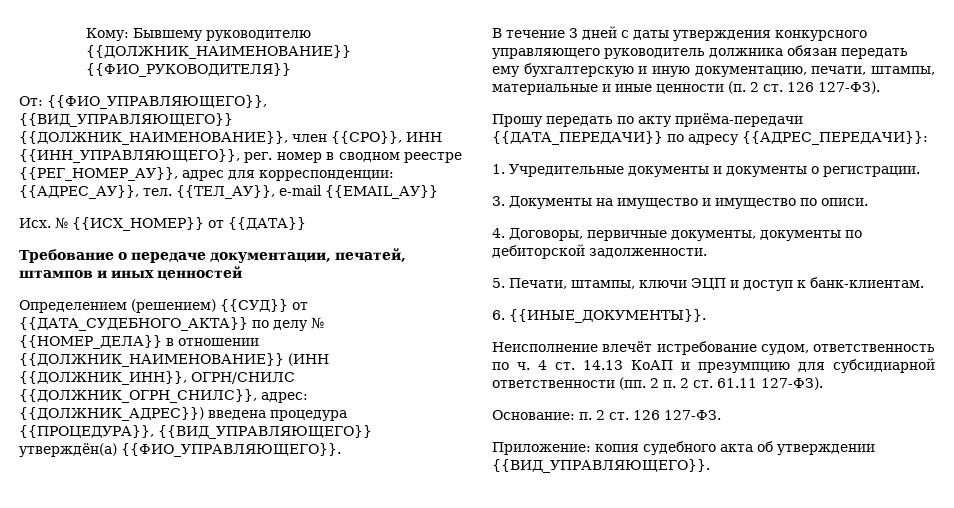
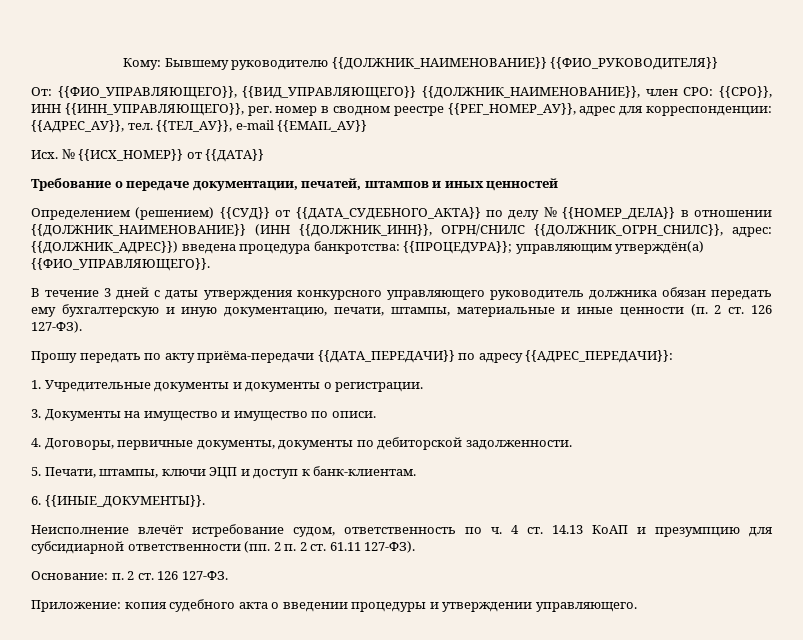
- От: {{ФИО_УПРАВЛЯЮЩЕГО}}, {{ВИД_УПРАВЛЯЮЩЕГО}} {{ДОЛЖНИК_НАИМЕНОВАНИЕ}}, член {{СРО}}, ИНН {{ИНН_УПРАВЛЯЮЩЕГО}}, рег. номер в сводном реестре {{РЕГ_НОМЕР_АУ}}, адрес для корреспонденции: {{АДРЕС_АУ}}, тел.
+ От: {{ФИО_УПРАВЛЯЮЩЕГО}}, {{ВИД_УПРАВЛЯЮЩЕГО}} {{ДОЛЖНИК_НАИМЕНОВАНИЕ}}, член СРО: {{СРО}}, ИНН {{ИНН_УПРАВЛЯЮЩЕГО}}, рег. номер в сводном реестре {{РЕГ_НОМЕР_АУ}}, адрес для корреспонденции: {{АДРЕС_АУ}}, тел.
- Определением (решением) {{СУД}} от {{ДАТА_СУДЕБНОГО_АКТА}} по делу № {{НОМЕР_ДЕЛА}} в отношении {{ДОЛЖНИК_НАИМЕНОВАНИЕ}} (ИНН {{ДОЛЖНИК_ИНН}}, ОГРН/СНИЛС {{ДОЛЖНИК_ОГРН_СНИЛС}}, адрес: {{ДОЛЖНИК_АДРЕС}}) введена процедура {{ПРОЦЕДУРА}}, {{ВИД_УПРАВЛЯЮЩЕГО}} утверждён(а) {{ФИО_УПРАВЛЯЮЩЕГО}}.
+ Определением (решением) {{СУД}} от {{ДАТА_СУДЕБНОГО_АКТА}} по делу № {{НОМЕР_ДЕЛА}} в отношении {{ДОЛЖНИК_НАИМЕНОВАНИЕ}} (ИНН {{ДОЛЖНИК_ИНН}}, ОГРН/СНИЛС {{ДОЛЖНИК_ОГРН_СНИЛС}}, адрес: {{ДОЛЖНИК_АДРЕС}}) введена процедура банкротства: {{ПРОЦЕДУРА}}; управляющим утверждён(а) {{ФИО_УПРАВЛЯЮЩЕГО}}.
- Приложение: копия судебного акта об утверждении {{ВИД_УПРАВЛЯЮЩЕГО}}.
+ Приложение: копия судебного акта о введении процедуры и утверждении управляющего.

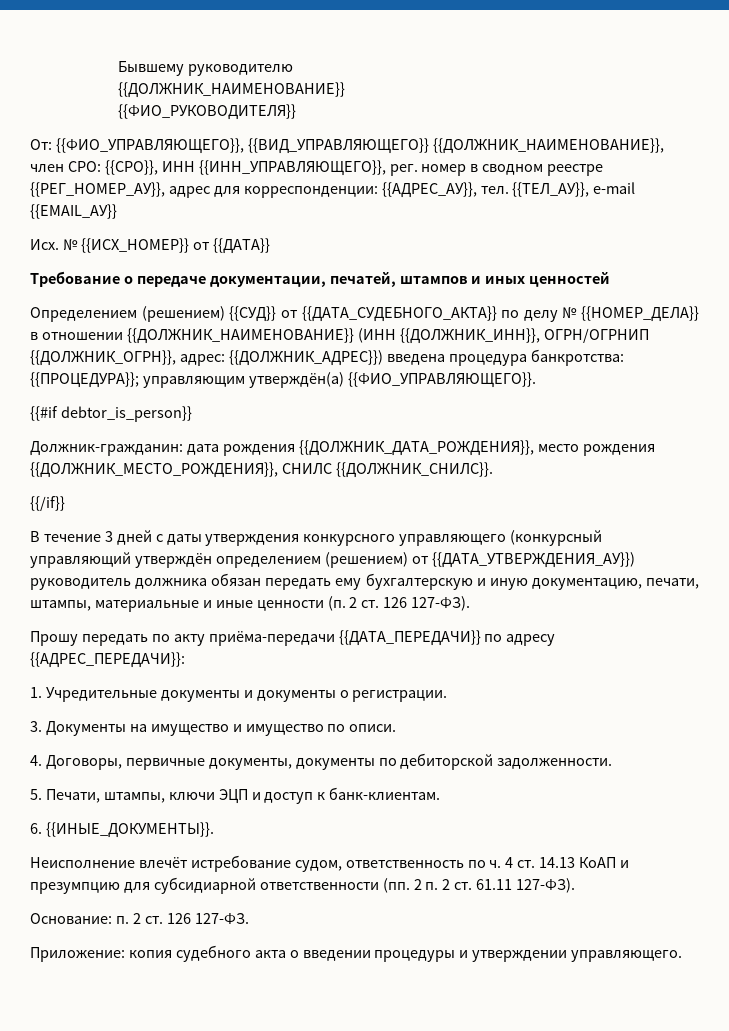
- Кому: Бывшему руководителю {{ДОЛЖНИК_НАИМЕНОВАНИЕ}} {{ФИО_РУКОВОДИТЕЛЯ}}
+ Бывшему руководителю
+ {{ДОЛЖНИК_НАИМЕНОВАНИЕ}}
+ {{ФИО_РУКОВОДИТЕЛЯ}}
- Определением (решением) {{СУД}} от {{ДАТА_СУДЕБНОГО_АКТА}} по делу № {{НОМЕР_ДЕЛА}} в отношении {{ДОЛЖНИК_НАИМЕНОВАНИЕ}} (ИНН {{ДОЛЖНИК_ИНН}}, ОГРН/СНИЛС {{ДОЛЖНИК_ОГРН_СНИЛС}}, адрес: {{ДОЛЖНИК_АДРЕС}}) введена процедура банкротства: {{ПРОЦЕДУРА}}; управляющим утверждён(а) {{ФИО_УПРАВЛЯЮЩЕГО}}.
+ Определением (решением) {{СУД}} от {{ДАТА_СУДЕБНОГО_АКТА}} по делу № {{НОМЕР_ДЕЛА}} в отношении {{ДОЛЖНИК_НАИМЕНОВАНИЕ}} (ИНН {{ДОЛЖНИК_ИНН}}, ОГРН/ОГРНИП {{ДОЛЖНИК_ОГРН}}, адрес: {{ДОЛЖНИК_АДРЕС}}) введена процедура банкротства: {{ПРОЦЕДУРА}}; управляющим утверждён(а) {{ФИО_УПРАВЛЯЮЩЕГО}}.
+ {{#if debtor_is_person}}
+ Должник-гражданин: дата рождения {{ДОЛЖНИК_ДАТА_РОЖДЕНИЯ}}, место рождения {{ДОЛЖНИК_МЕСТО_РОЖДЕНИЯ}}, СНИЛС {{ДОЛЖНИК_СНИЛС}}.
+ {{/if}}
- В течение 3 дней с даты утверждения конкурсного управляющего руководитель должника обязан передать ему бухгалтерскую и иную документацию, печати, штампы, материальные и иные ценности (п. 2 ст. 126 127-ФЗ).
+ В течение 3 дней с даты утверждения конкурсного управляющего (конкурсный управляющий утверждён определением (решением) от {{ДАТА_УТВЕРЖДЕНИЯ_АУ}}) руководитель должника обязан передать ему бухгалтерскую и иную документацию, печати, штампы, материальные и иные ценности (п. 2 ст. 126 127-ФЗ).

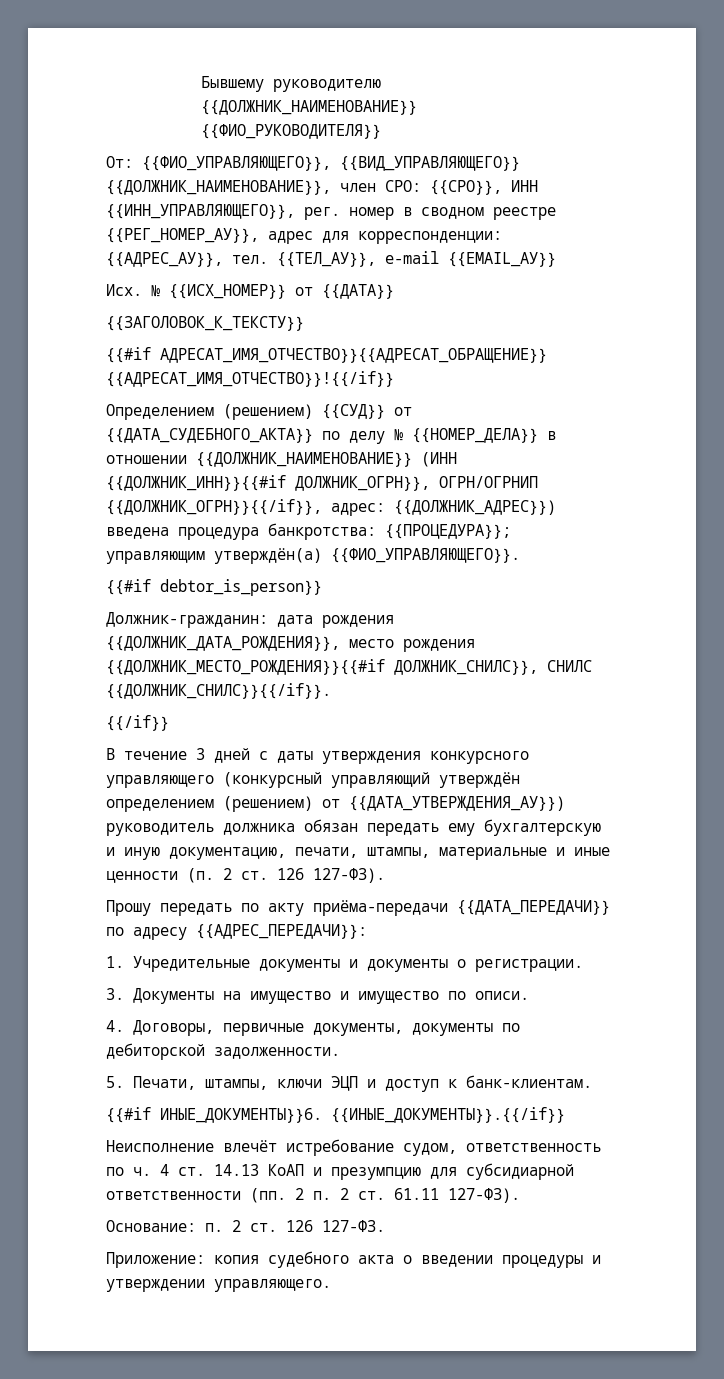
- Требование о передаче документации, печатей, штампов и иных ценностей
+ {{ЗАГОЛОВОК_К_ТЕКСТУ}}
+ {{#if АДРЕСАТ_ИМЯ_ОТЧЕСТВО}}{{АДРЕСАТ_ОБРАЩЕНИЕ}} {{АДРЕСАТ_ИМЯ_ОТЧЕСТВО}}!{{/if}}
- Определением (решением) {{СУД}} от {{ДАТА_СУДЕБНОГО_АКТА}} по делу № {{НОМЕР_ДЕЛА}} в отношении {{ДОЛЖНИК_НАИМЕНОВАНИЕ}} (ИНН {{ДОЛЖНИК_ИНН}}, ОГРН/ОГРНИП {{ДОЛЖНИК_ОГРН}}, адрес: {{ДОЛЖНИК_АДРЕС}}) введена процедура банкротства: {{ПРОЦЕДУРА}}; управляющим утверждён(а) {{ФИО_УПРАВЛЯЮЩЕГО}}.
+ Определением (решением) {{СУД}} от {{ДАТА_СУДЕБНОГО_АКТА}} по делу № {{НОМЕР_ДЕЛА}} в отношении {{ДОЛЖНИК_НАИМЕНОВАНИЕ}} (ИНН {{ДОЛЖНИК_ИНН}}{{#if ДОЛЖНИК_ОГРН}}, ОГРН/ОГРНИП {{ДОЛЖНИК_ОГРН}}{{/if}}, адрес: {{ДОЛЖНИК_АДРЕС}}) введена процедура банкротства: {{ПРОЦЕДУРА}}; управляющим утверждён(а) {{ФИО_УПРАВЛЯЮЩЕГО}}.
- Должник-гражданин: дата рождения {{ДОЛЖНИК_ДАТА_РОЖДЕНИЯ}}, место рождения {{ДОЛЖНИК_МЕСТО_РОЖДЕНИЯ}}, СНИЛС {{ДОЛЖНИК_СНИЛС}}.
+ Должник-гражданин: дата рождения {{ДОЛЖНИК_ДАТА_РОЖДЕНИЯ}}, место рождения {{ДОЛЖНИК_МЕСТО_РОЖДЕНИЯ}}{{#if ДОЛЖНИК_СНИЛС}}, СНИЛС {{ДОЛЖНИК_СНИЛС}}{{/if}}.
- 6. {{ИНЫЕ_ДОКУМЕНТЫ}}.
+ {{#if ИНЫЕ_ДОКУМЕНТЫ}}6. {{ИНЫЕ_ДОКУМЕНТЫ}}.{{/if}}

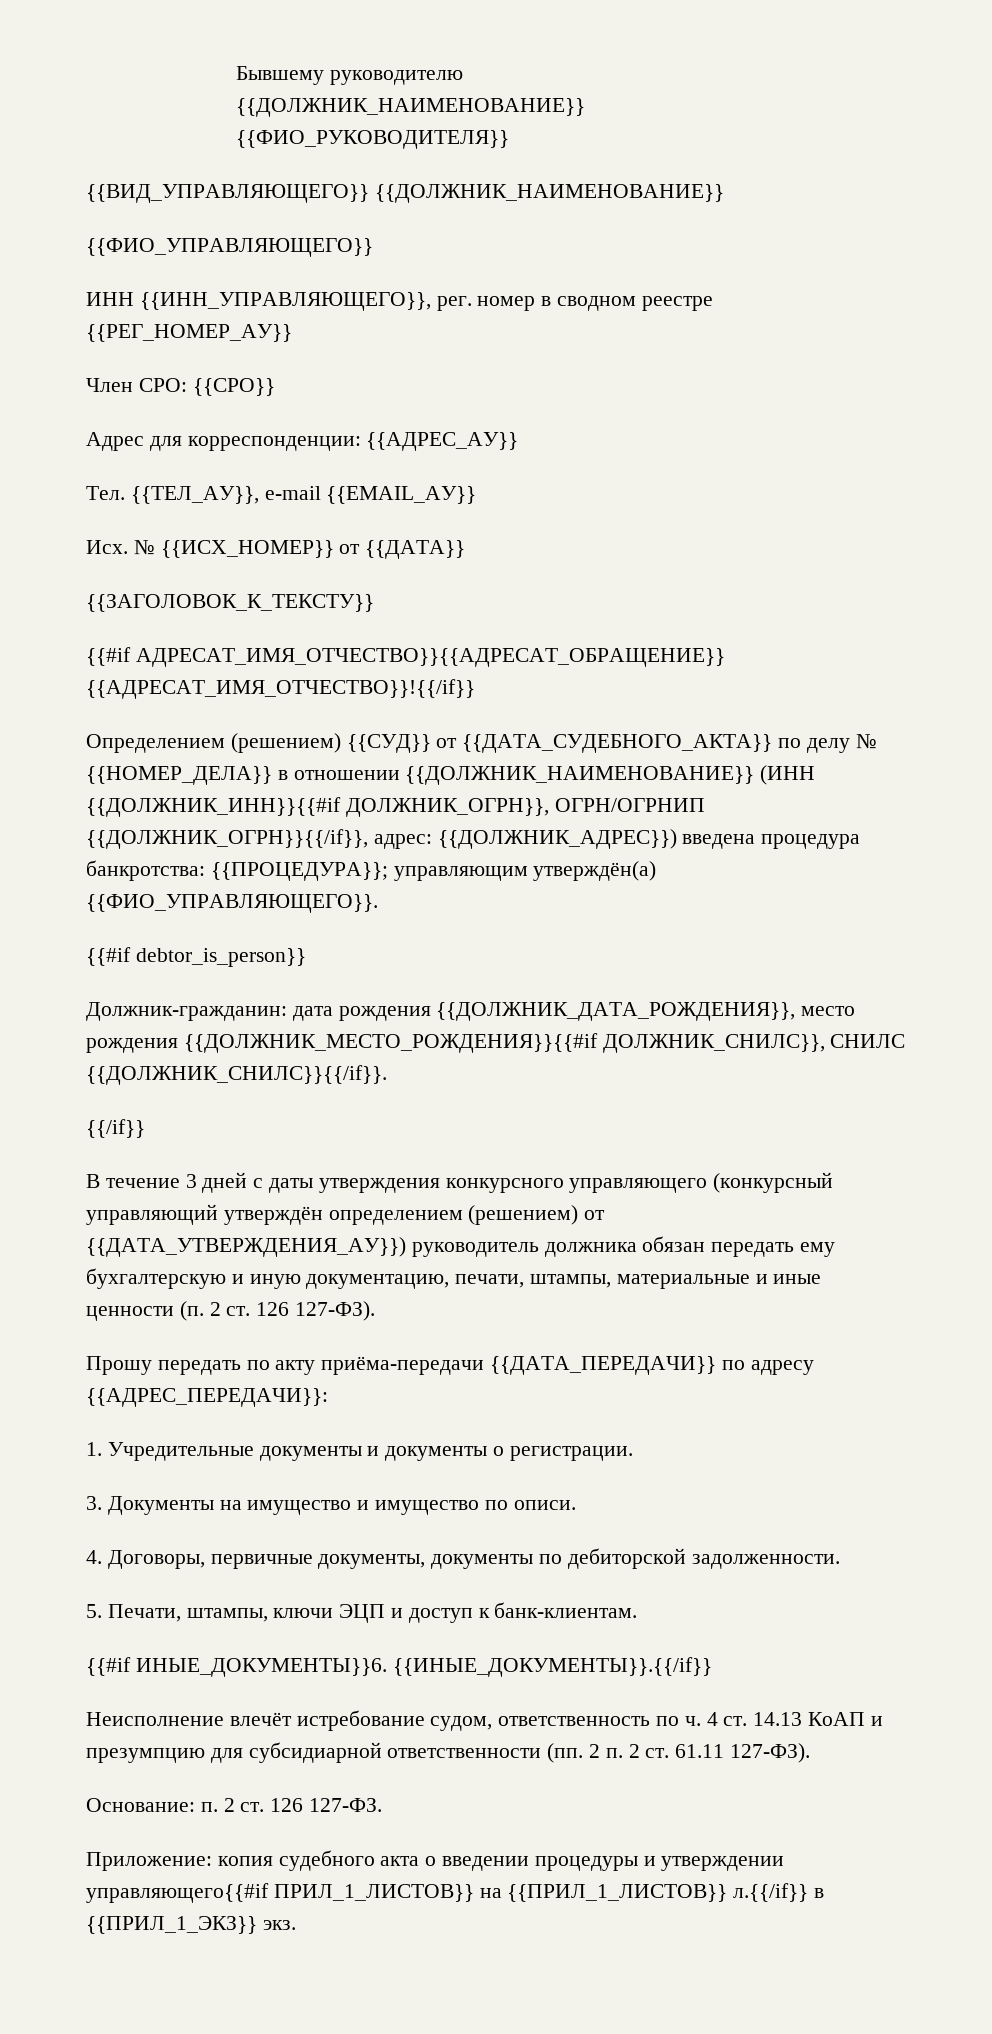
- От: {{ФИО_УПРАВЛЯЮЩЕГО}}, {{ВИД_УПРАВЛЯЮЩЕГО}} {{ДОЛЖНИК_НАИМЕНОВАНИЕ}}, член СРО: {{СРО}}, ИНН {{ИНН_УПРАВЛЯЮЩЕГО}}, рег. номер в сводном реестре {{РЕГ_НОМЕР_АУ}}, адрес для корреспонденции: {{АДРЕС_АУ}}, тел. {{ТЕЛ_АУ}}, e-mail {{EMAIL_АУ}}
+ {{ВИД_УПРАВЛЯЮЩЕГО}} {{ДОЛЖНИК_НАИМЕНОВАНИЕ}}
+ {{ФИО_УПРАВЛЯЮЩЕГО}}
+ ИНН {{ИНН_УПРАВЛЯЮЩЕГО}}, рег. номер в сводном реестре {{РЕГ_НОМЕР_АУ}}
+ Член СРО: {{СРО}}
+ Адрес для корреспонденции: {{АДРЕС_АУ}}
+ Тел. {{ТЕЛ_АУ}}, e-mail {{EMAIL_АУ}}
- Приложение: копия судебного акта о введении процедуры и утверждении управляющего.
+ Приложение: копия судебного акта о введении процедуры и утверждении управляющего{{#if ПРИЛ_1_ЛИСТОВ}} на {{ПРИЛ_1_ЛИСТОВ}} л.{{/if}} в {{ПРИЛ_1_ЭКЗ}} экз.

